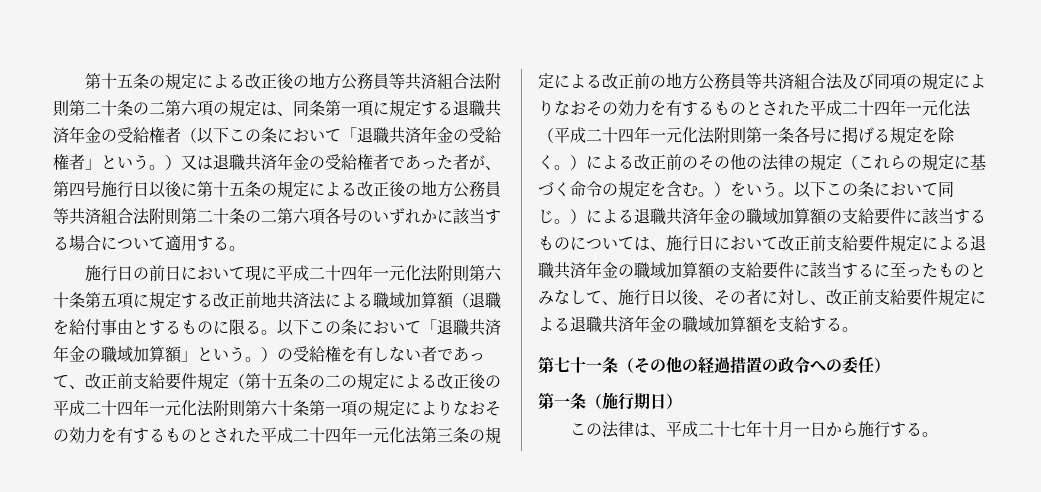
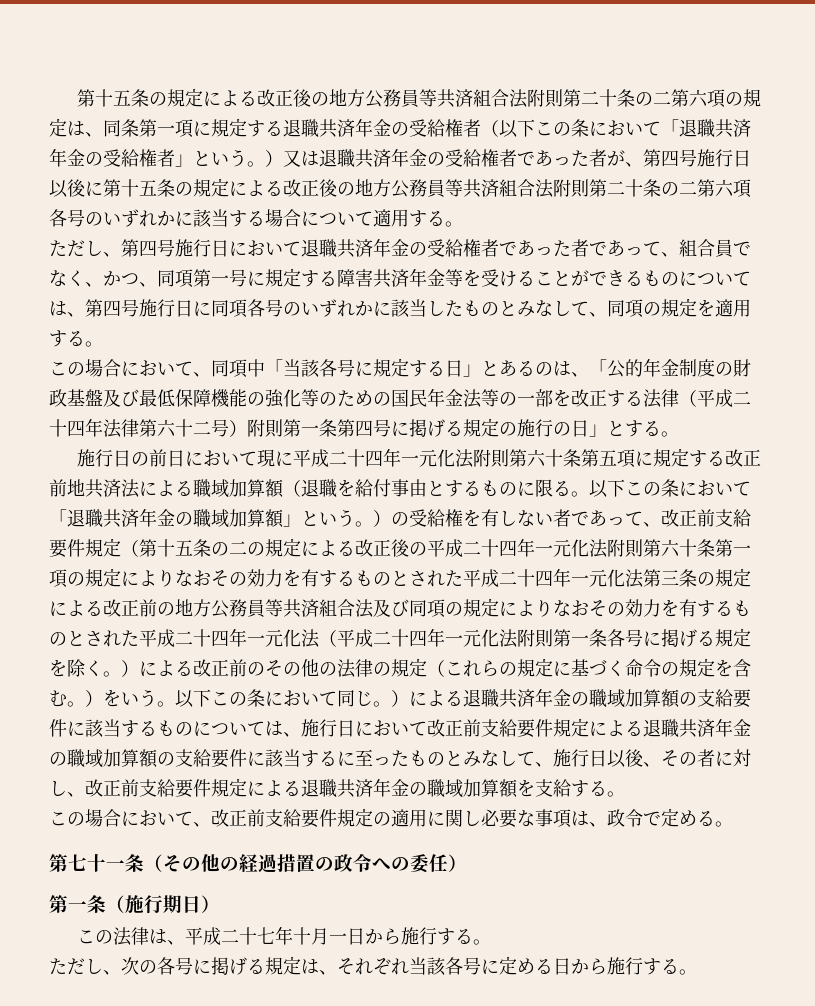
+ ただし、第四号施行日において退職共済年金の受給権者であった者であって、組合員でなく、かつ、同項第一号に規定する障害共済年金等を受けることができるものについては、第四号施行日に同項各号のいずれかに該当したものとみなして、同項の規定を適用する。
+ この場合において、同項中「当該各号に規定する日」とあるのは、「公的年金制度の財政基盤及び最低保障機能の強化等のための国民年金法等の一部を改正する法律（平成二十四年法律第六十二号）附則第一条第四号に掲げる規定の施行の日」とする。
+ この場合において、改正前支給要件規定の適用に関し必要な事項は、政令で定める。
+ ただし、次の各号に掲げる規定は、それぞれ当該各号に定める日から施行する。

